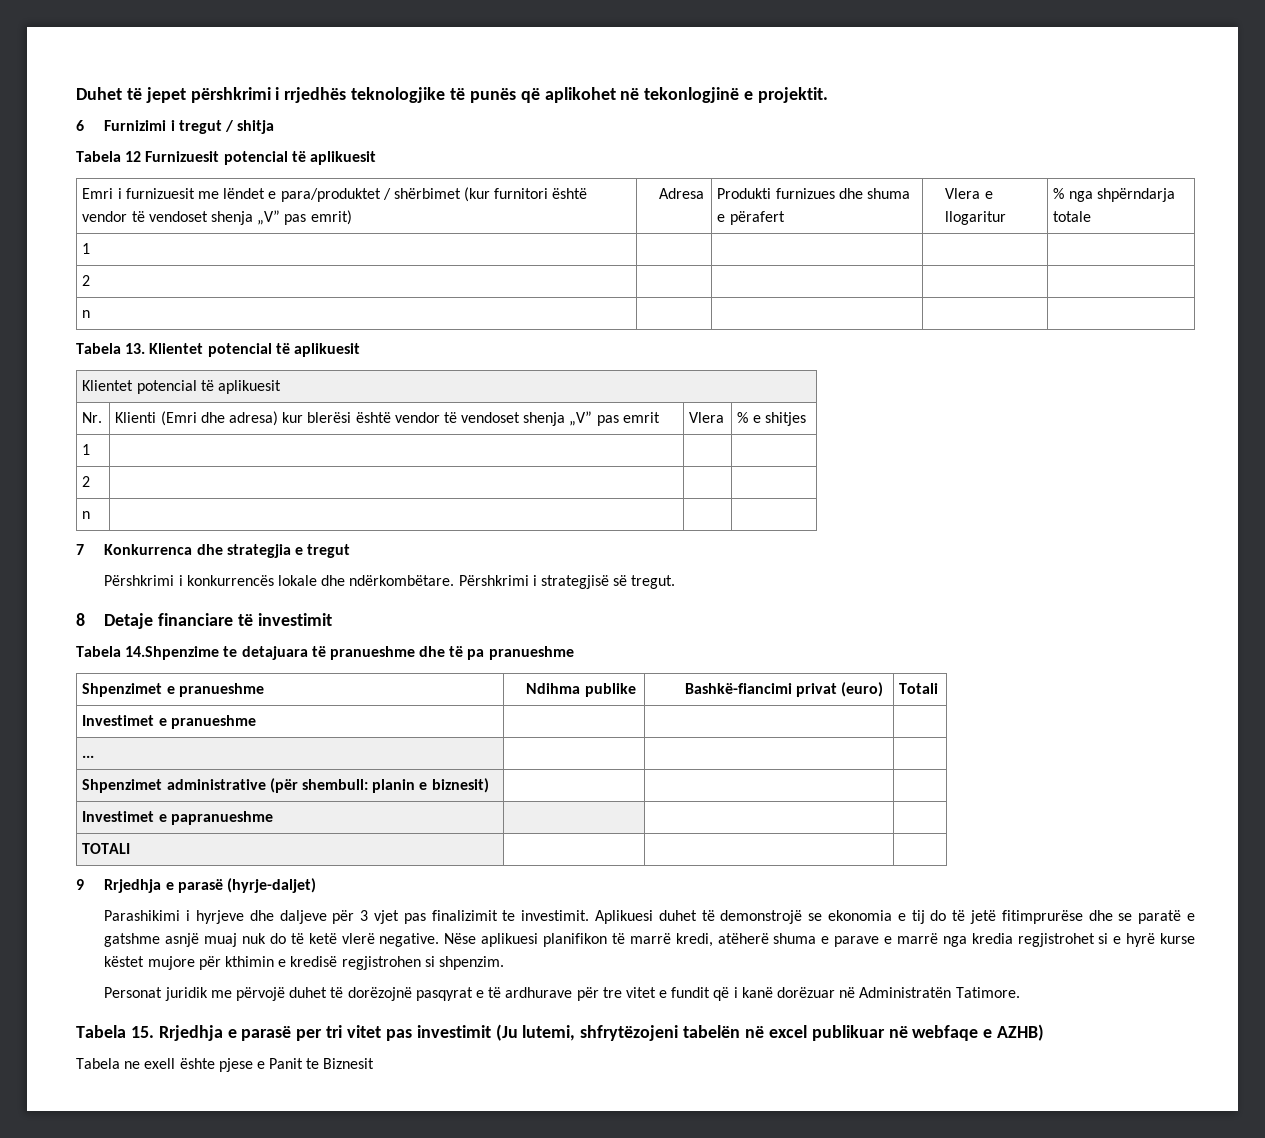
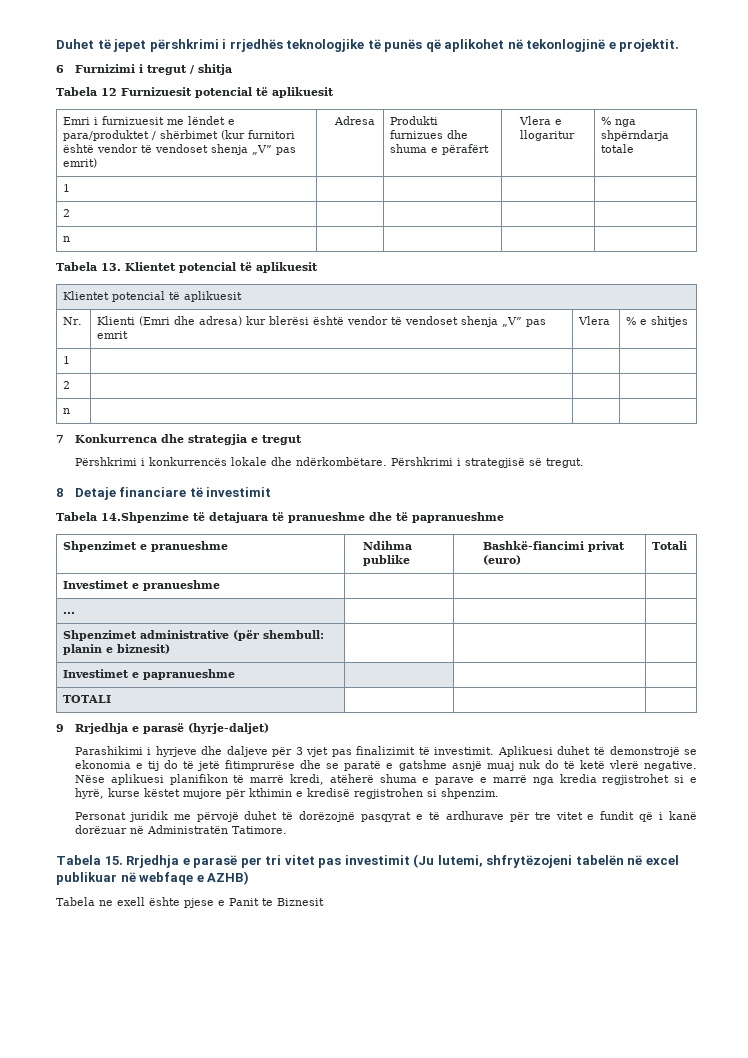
- Emri i furnizuesit me lëndet e para/produktet / shërbimet (kur furnitori është vendor të vendoset shenja „V” pas emrit) | Adresa | Produkti furnizues dhe shuma e përafert | Vlera e llogaritur | % nga shpërndarja totale
+ Emri i furnizuesit me lëndet e para/produktet / shërbimet (kur furnitori është vendor të vendoset shenja „V” pas emrit) | Adresa | Produkti furnizues dhe shuma e përafërt | Vlera e llogaritur | % nga shpërndarja totale
- Tabela 14.Shpenzime te detajuara të pranueshme dhe të pa pranueshme
+ Tabela 14.Shpenzime të detajuara të pranueshme dhe të papranueshme
- Parashikimi i hyrjeve dhe daljeve për 3 vjet pas finalizimit te investimit.
+ Parashikimi i hyrjeve dhe daljeve për 3 vjet pas finalizimit të investimit.
- Nëse aplikuesi planifikon të marrë kredi, atëherë shuma e parave e marrë nga kredia regjistrohet si e hyrë kurse këstet mujore për kthimin e kredisë regjistrohen si shpenzim.
+ Nëse aplikuesi planifikon të marrë kredi, atëherë shuma e parave e marrë nga kredia regjistrohet si e hyrë, kurse këstet mujore për kthimin e kredisë regjistrohen si shpenzim.

